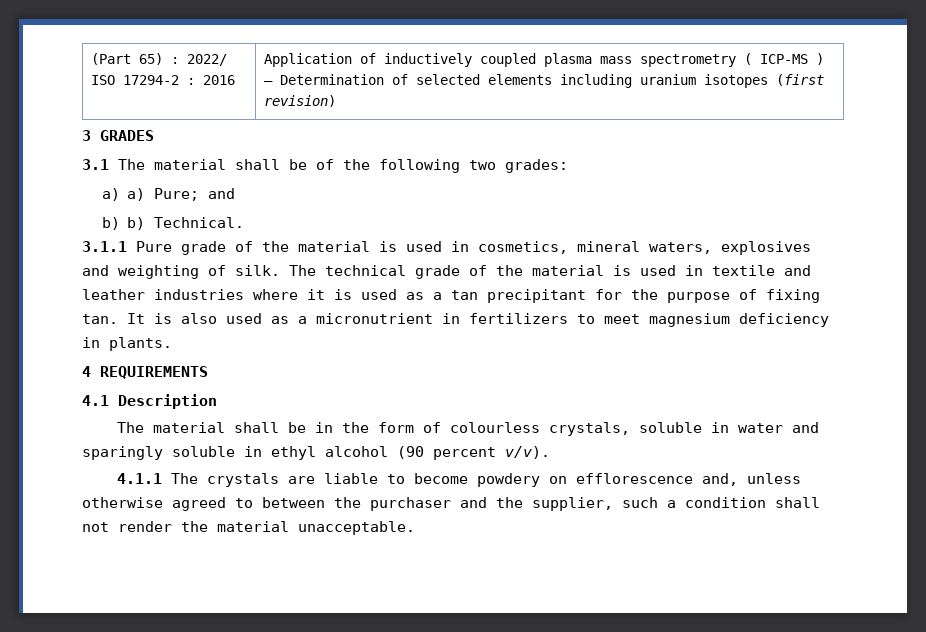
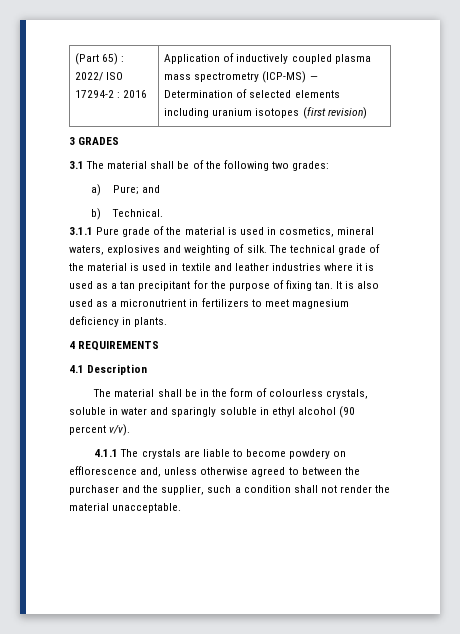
- (Part 65) : 2022/ ISO 17294-2 : 2016 | Application of inductively coupled plasma mass spectrometry ( ICP-MS ) — Determination of selected elements including uranium isotopes (first revision)
+ (Part 65) : 2022/ ISO 17294-2 : 2016 | Application of inductively coupled plasma mass spectrometry (ICP-MS) — Determination of selected elements including uranium isotopes (first revision)
- a) a) Pure; and
+ a) Pure; and
- b) b) Technical.
+ b) Technical.

